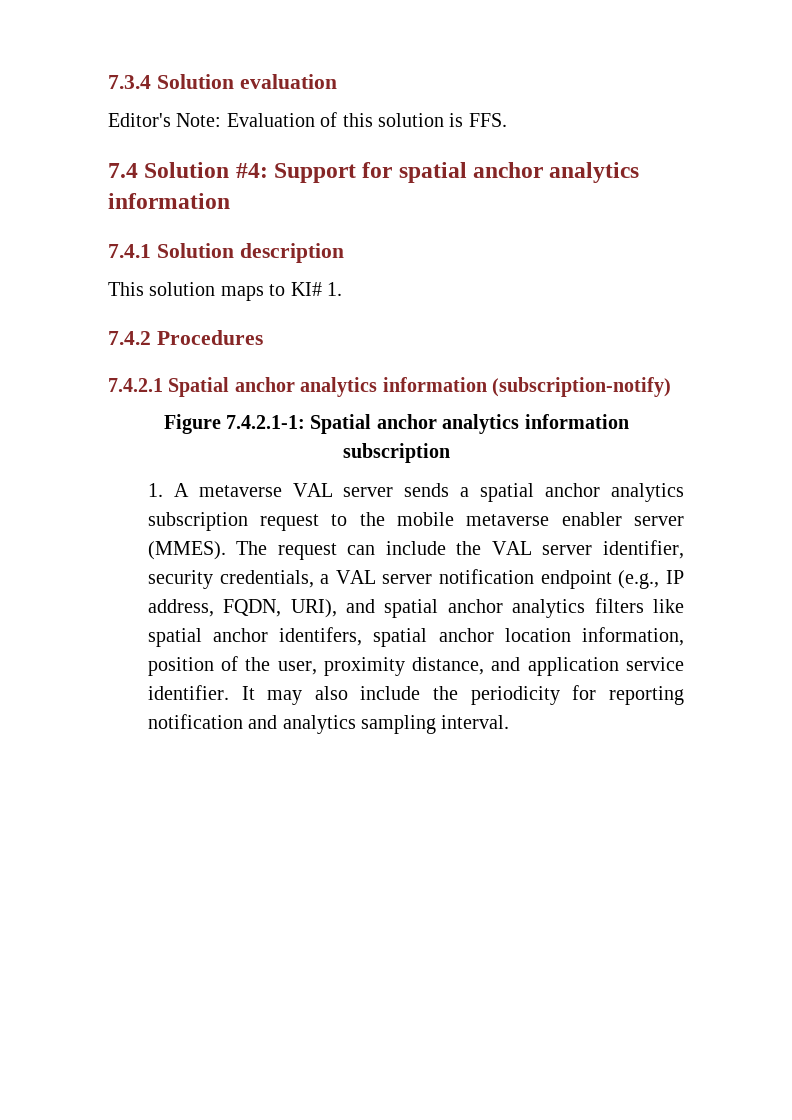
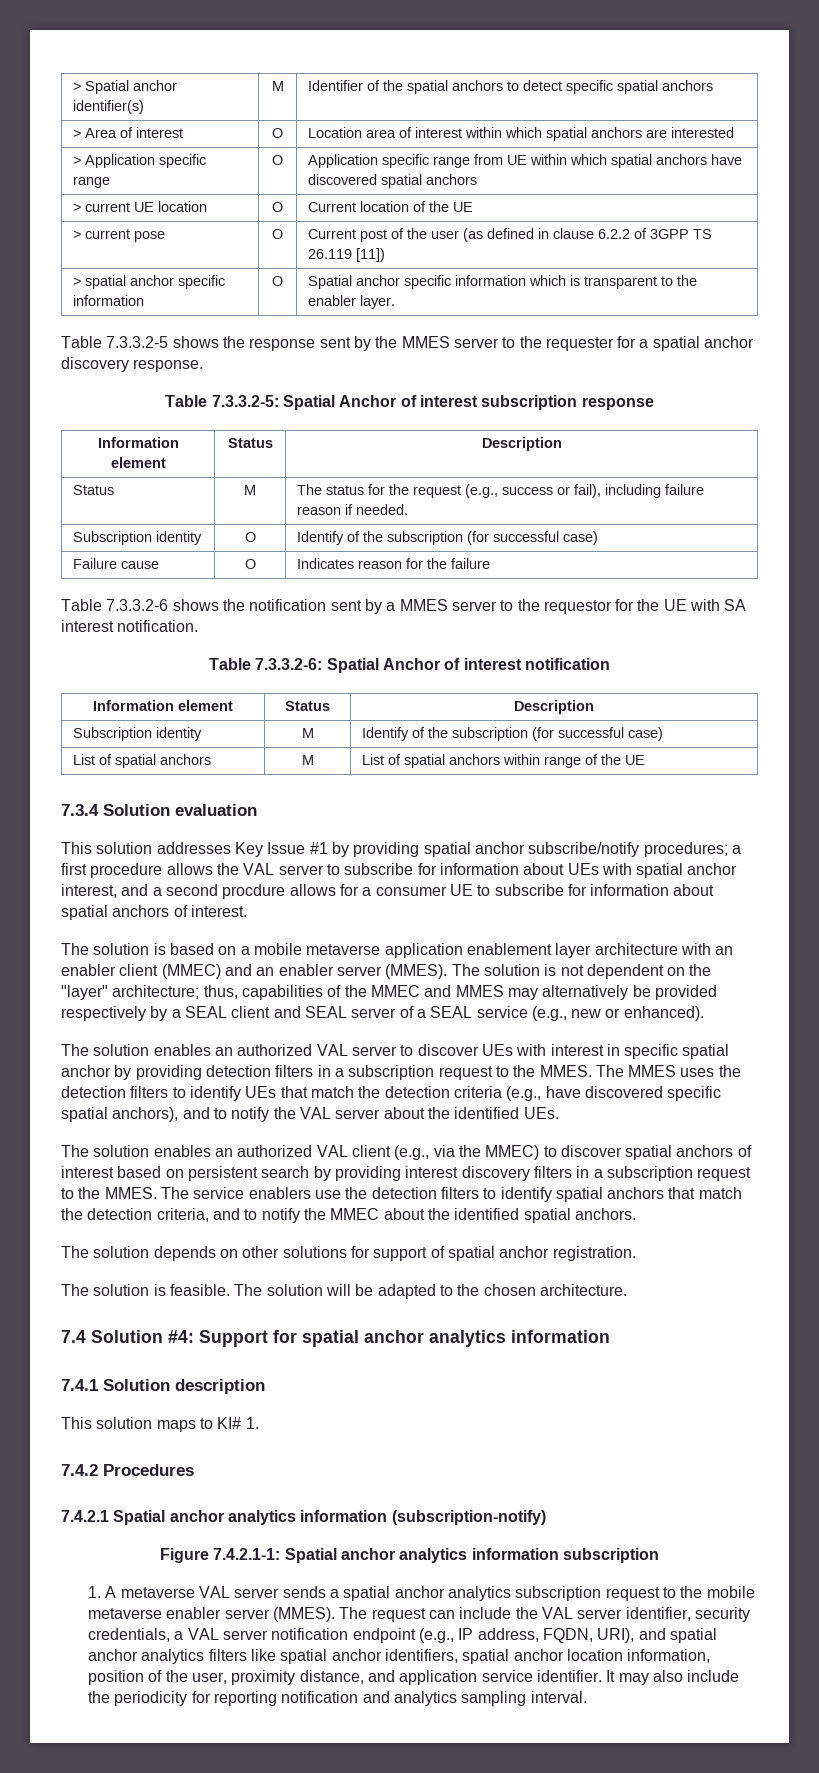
+ > Spatial anchor identifier(s) | M | Identifier of the spatial anchors to detect specific spatial anchors
+ > Area of interest | O | Location area of interest within which spatial anchors are interested
+ > Application specific range | O | Application specific range from UE within which spatial anchors have discovered spatial anchors
+ > current UE location | O | Current location of the UE
+ > current pose | O | Current post of the user (as defined in clause 6.2.2 of 3GPP TS 26.119 [11])
+ > spatial anchor specific information | O | Spatial anchor specific information which is transparent to the enabler layer.
+ Table 7.3.3.2-5 shows the response sent by the MMES server to the requester for a spatial anchor discovery response.
+ Table 7.3.3.2-5: Spatial Anchor of interest subscription response
+ Information element | Status | Description
+ Status | M | The status for the request (e.g., success or fail), including failure reason if needed.
+ Subscription identity | O | Identify of the subscription (for successful case)
+ Failure cause | O | Indicates reason for the failure
+ Table 7.3.3.2-6 shows the notification sent by a MMES server to the requestor for the UE with SA interest notification.
+ Table 7.3.3.2-6: Spatial Anchor of interest notification
+ Information element | Status | Description
+ Subscription identity | M | Identify of the subscription (for successful case)
+ List of spatial anchors | M | List of spatial anchors within range of the UE
  7.3.4 Solution evaluation
- Editor's Note: Evaluation of this solution is FFS.
+ This solution addresses Key Issue #1 by providing spatial anchor subscribe/notify procedures; a first procedure allows the VAL server to subscribe for information about UEs with spatial anchor interest, and a second procdure allows for a consumer UE to subscribe for information about spatial anchors of interest.
+ The solution is based on a mobile metaverse application enablement layer architecture with an enabler client (MMEC) and an enabler server (MMES). The solution is not dependent on the "layer" architecture; thus, capabilities of the MMEC and MMES may alternatively be provided respectively by a SEAL client and SEAL server of a SEAL service (e.g., new or enhanced).
+ The solution enables an authorized VAL server to discover UEs with interest in specific spatial anchor by providing detection filters in a subscription request to the MMES. The MMES uses the detection filters to identify UEs that match the detection criteria (e.g., have discovered specific spatial anchors), and to notify the VAL server about the identified UEs.
+ The solution enables an authorized VAL client (e.g., via the MMEC) to discover spatial anchors of interest based on persistent search by providing interest discovery filters in a subscription request to the MMES. The service enablers use the detection filters to identify spatial anchors that match the detection criteria, and to notify the MMEC about the identified spatial anchors.
+ The solution depends on other solutions for support of spatial anchor registration.
+ The solution is feasible. The solution will be adapted to the chosen architecture.
- The request can include the VAL server identifier, security credentials, a VAL server notification endpoint (e.g., IP address, FQDN, URI), and spatial anchor analytics filters like spatial anchor identifers, spatial anchor location information, position of the user, proximity distance, and application service identifier.
+ The request can include the VAL server identifier, security credentials, a VAL server notification endpoint (e.g., IP address, FQDN, URI), and spatial anchor analytics filters like spatial anchor identifiers, spatial anchor location information, position of the user, proximity distance, and application service identifier.

